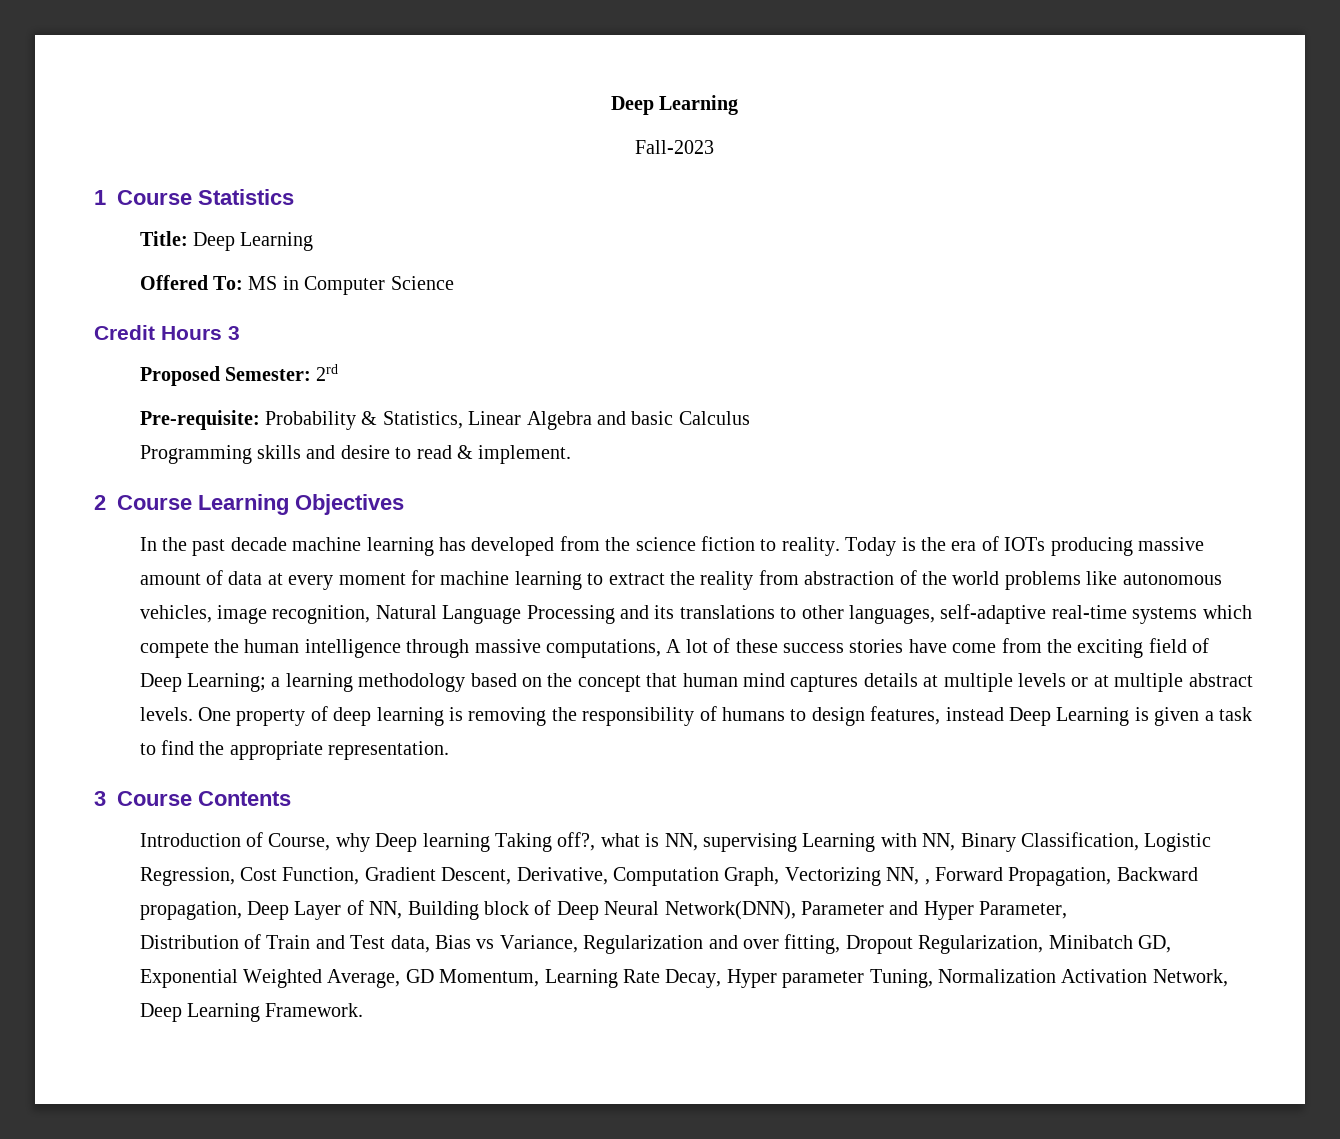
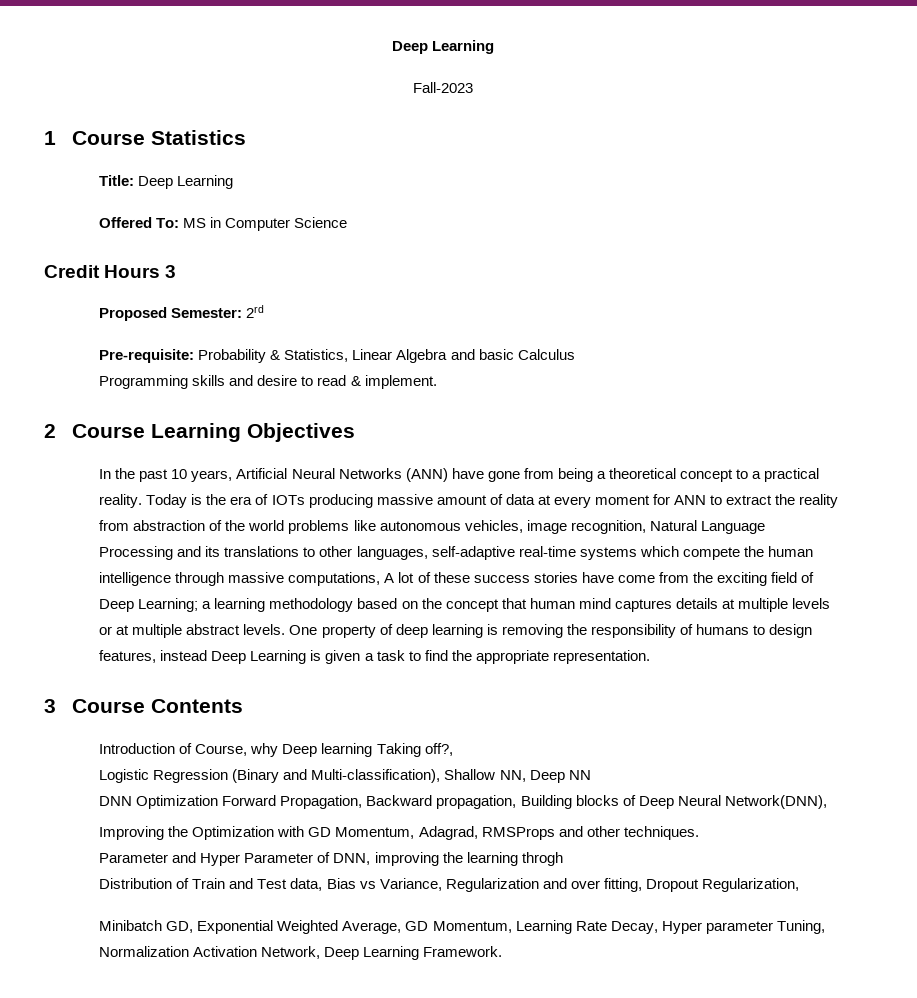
- In the past decade machine learning has developed from the science fiction to reality.
+ In the past 10 years, Artificial Neural Networks (ANN) have gone from being a theoretical concept to a practical reality.
- Today is the era of IOTs producing massive amount of data at every moment for machine learning to extract the reality from abstraction of the world problems like autonomous vehicles, image recognition, Natural Language Processing and its translations to other languages, self-adaptive real-time systems which compete the human intelligence through massive computations, A lot of these success stories have come from the exciting field of Deep Learning;
+ Today is the era of IOTs producing massive amount of data at every moment for ANN to extract the reality from abstraction of the world problems like autonomous vehicles, image recognition, Natural Language Processing and its translations to other languages, self-adaptive real-time systems which compete the human intelligence through massive computations, A lot of these success stories have come from the exciting field of Deep Learning;
- Introduction of Course, why Deep learning Taking off?, what is NN, supervising Learning with NN, Binary Classification, Logistic Regression, Cost Function, Gradient Descent, Derivative, Computation Graph, Vectorizing NN, , Forward Propagation, Backward propagation, Deep Layer of NN, Building block of Deep Neural Network(DNN), Parameter and Hyper Parameter,
+ Introduction of Course, why Deep learning Taking off?,
+ Logistic Regression (Binary and Multi-classification), Shallow NN, Deep NN
+ DNN Optimization Forward Propagation, Backward propagation, Building blocks of Deep Neural Network(DNN),
+ Improving the Optimization with GD Momentum, Adagrad, RMSProps and other techniques.
+ Parameter and Hyper Parameter of DNN, improving the learning throgh
- Distribution of Train and Test data, Bias vs Variance, Regularization and over fitting, Dropout Regularization, Minibatch GD, Exponential Weighted Average, GD Momentum, Learning Rate Decay, Hyper parameter Tuning, Normalization Activation Network, Deep Learning Framework.
+ Distribution of Train and Test data, Bias vs Variance, Regularization and over fitting, Dropout Regularization,
+ Minibatch GD, Exponential Weighted Average, GD Momentum, Learning Rate Decay, Hyper parameter Tuning, Normalization Activation Network, Deep Learning Framework.

